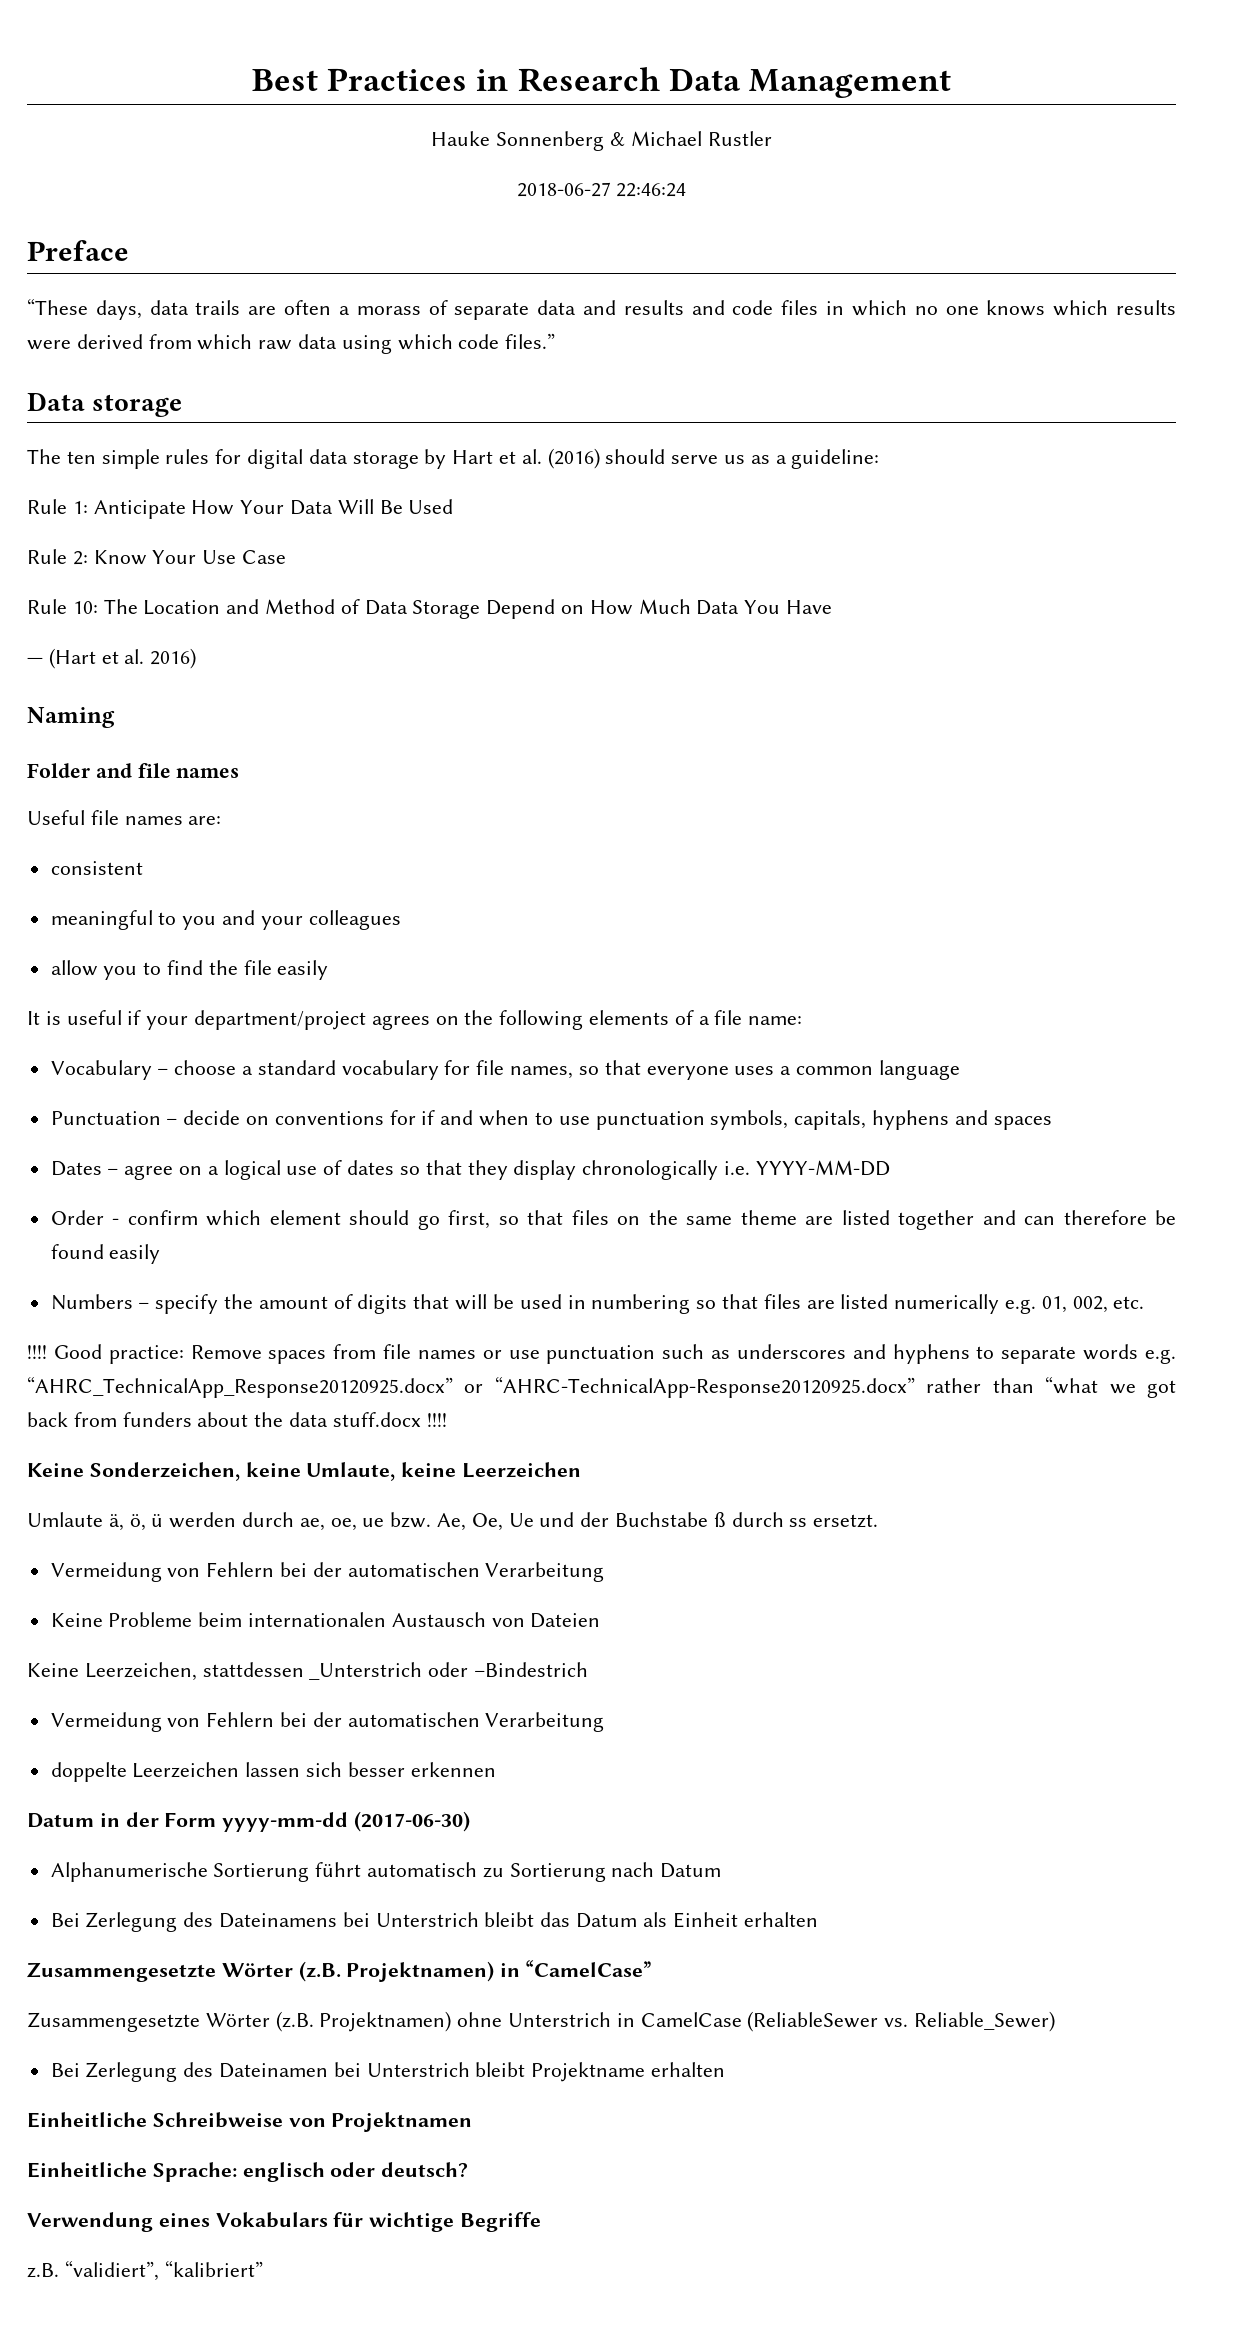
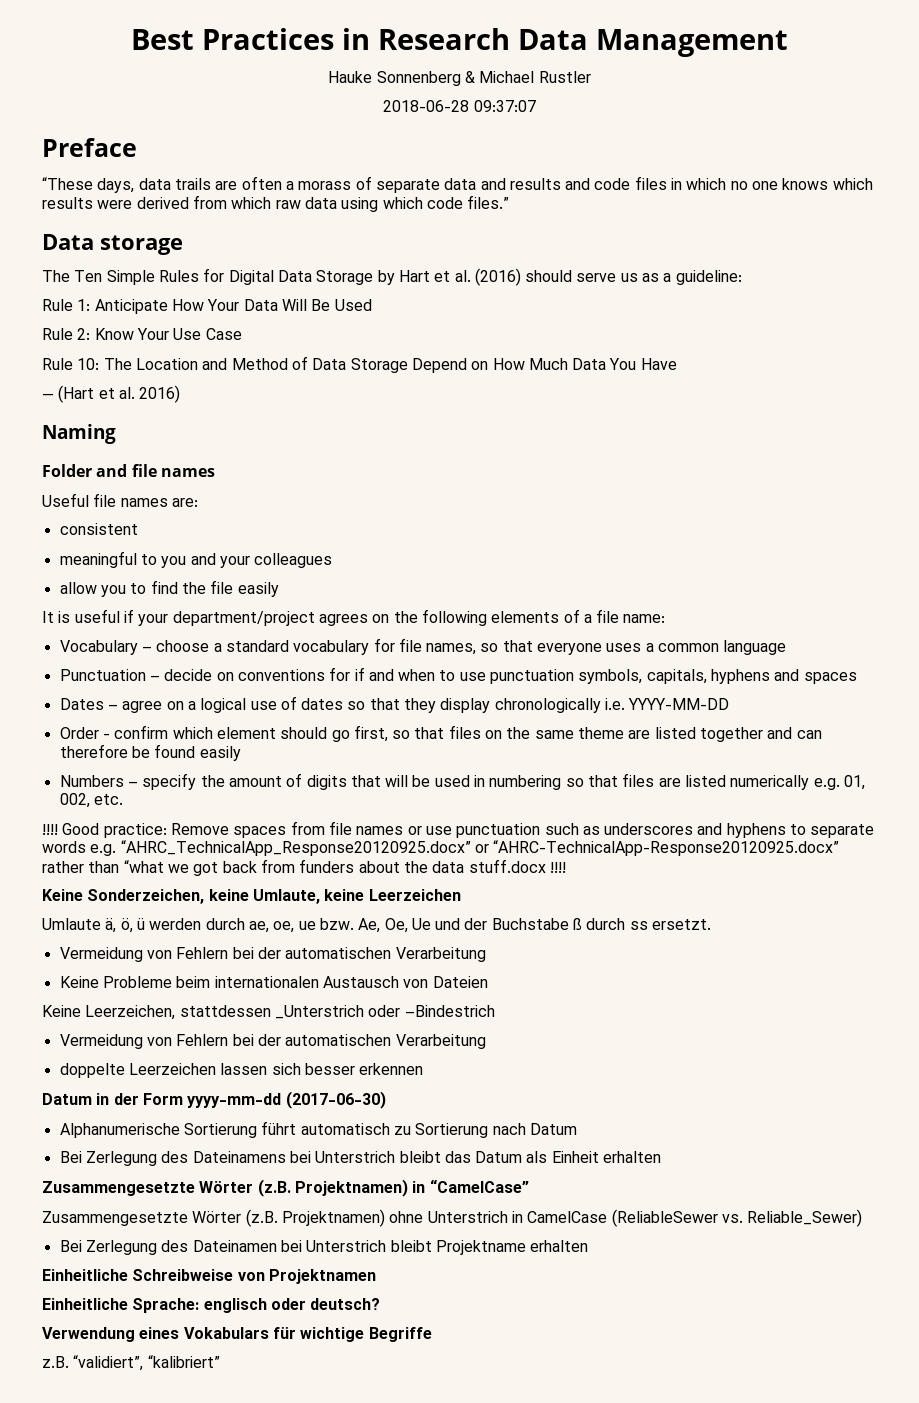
- 2018-06-27 22:46:24
+ 2018-06-28 09:37:07
- The ten simple rules for digital data storage by Hart et al. (2016) should serve us as a guideline:
+ The Ten Simple Rules for Digital Data Storage by Hart et al. (2016) should serve us as a guideline:

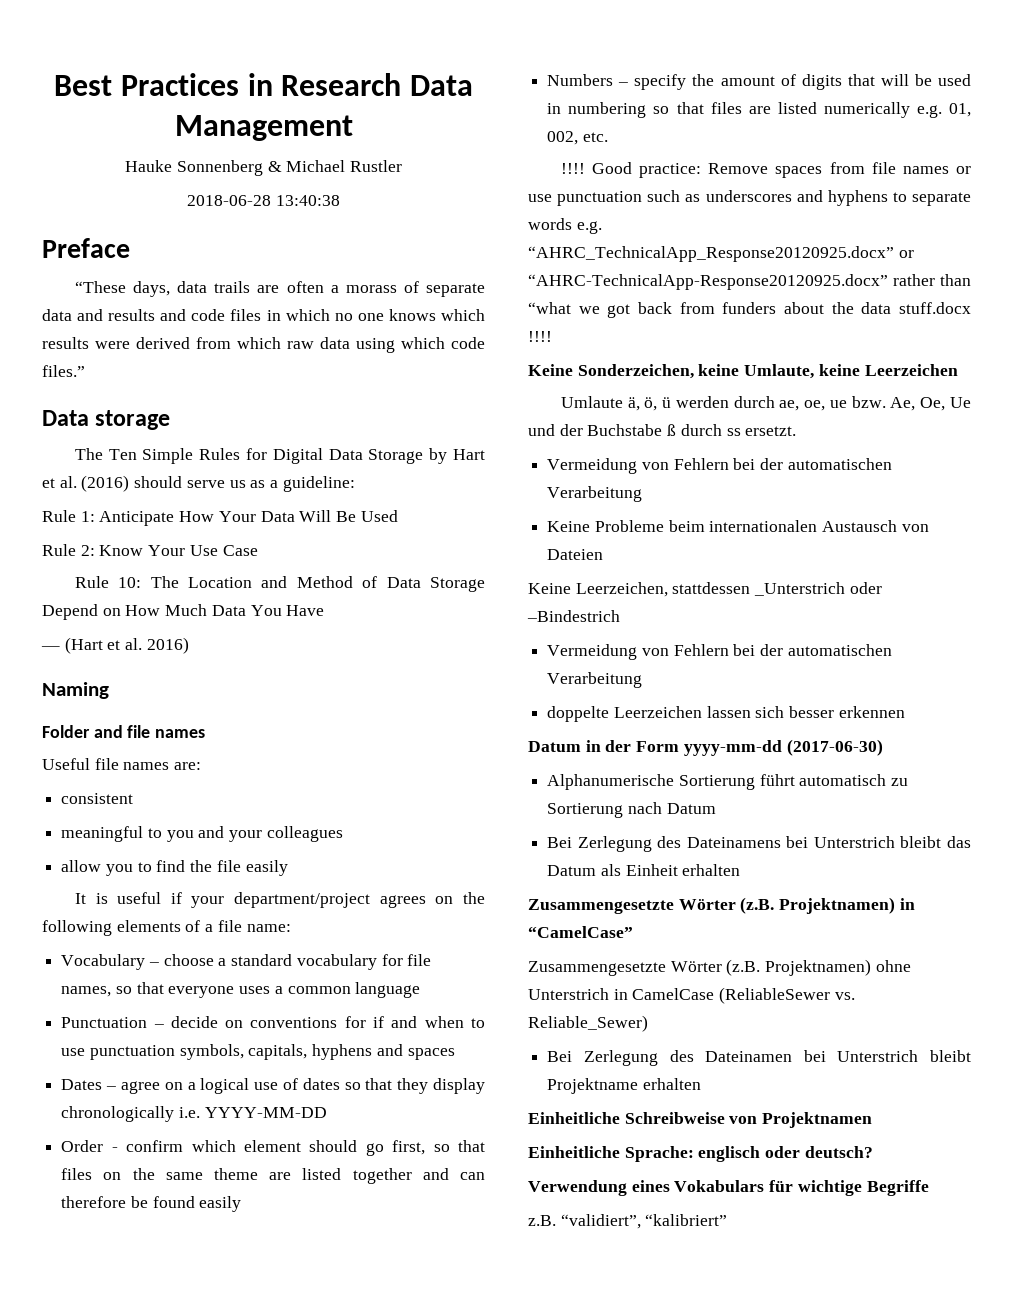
- 2018-06-28 09:37:07
+ 2018-06-28 13:40:38

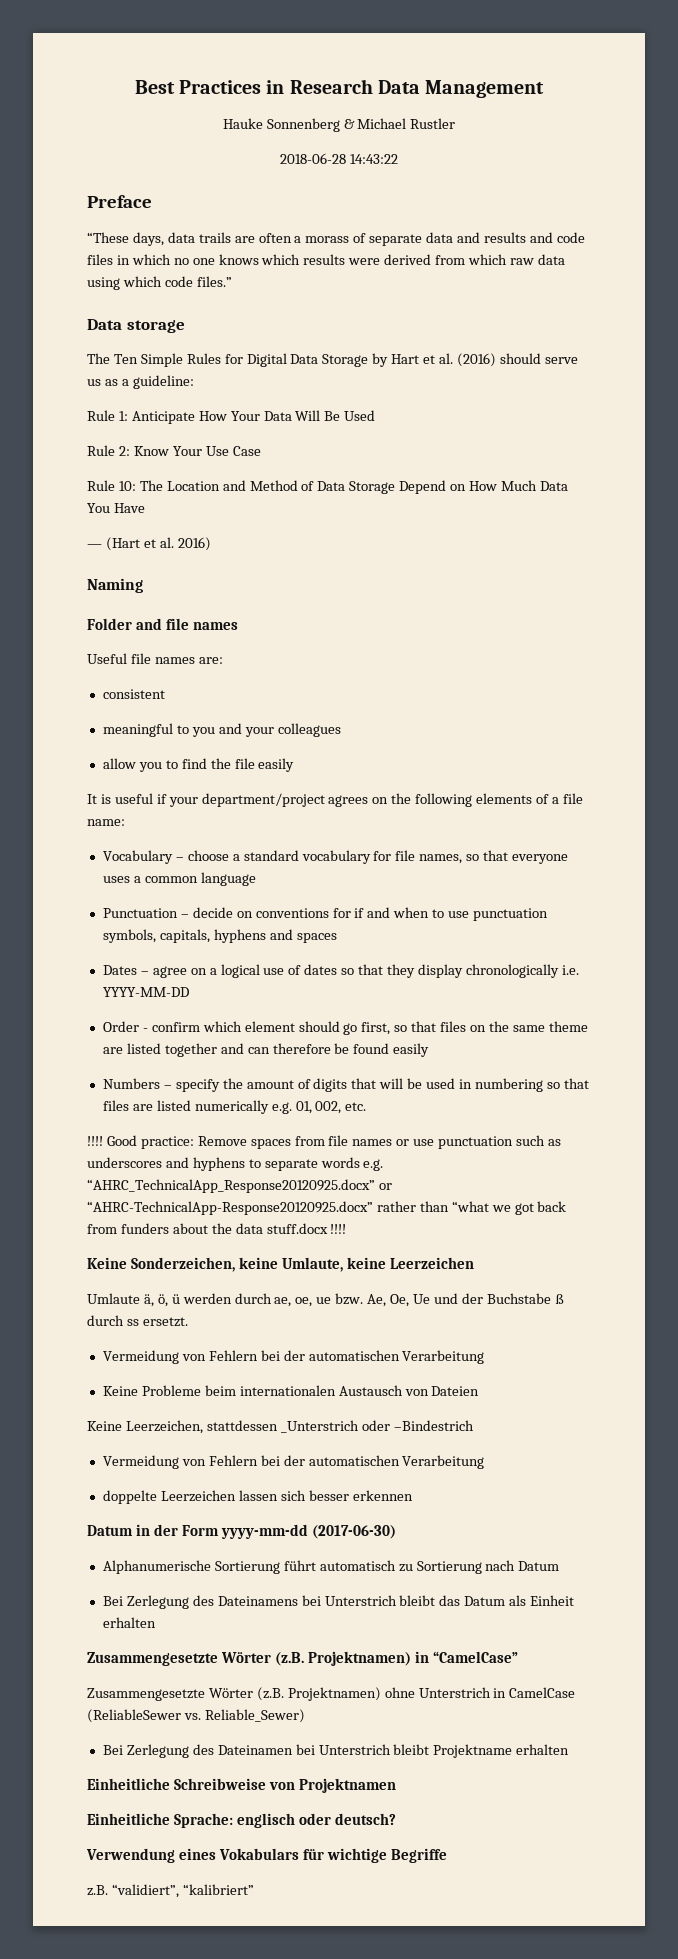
- 2018-06-28 13:40:38
+ 2018-06-28 14:43:22

